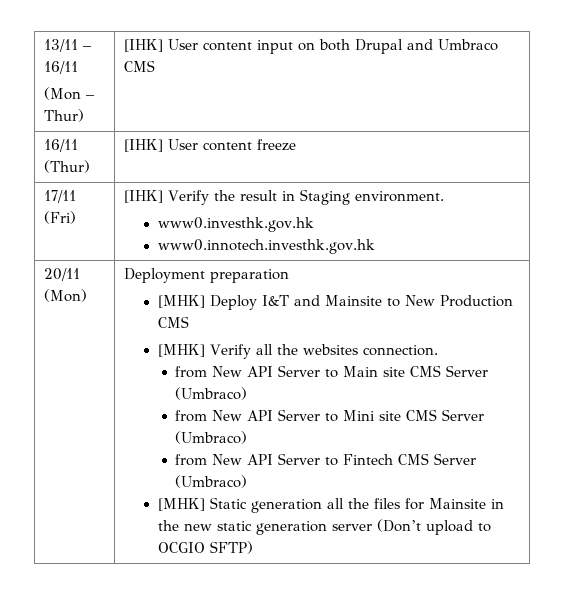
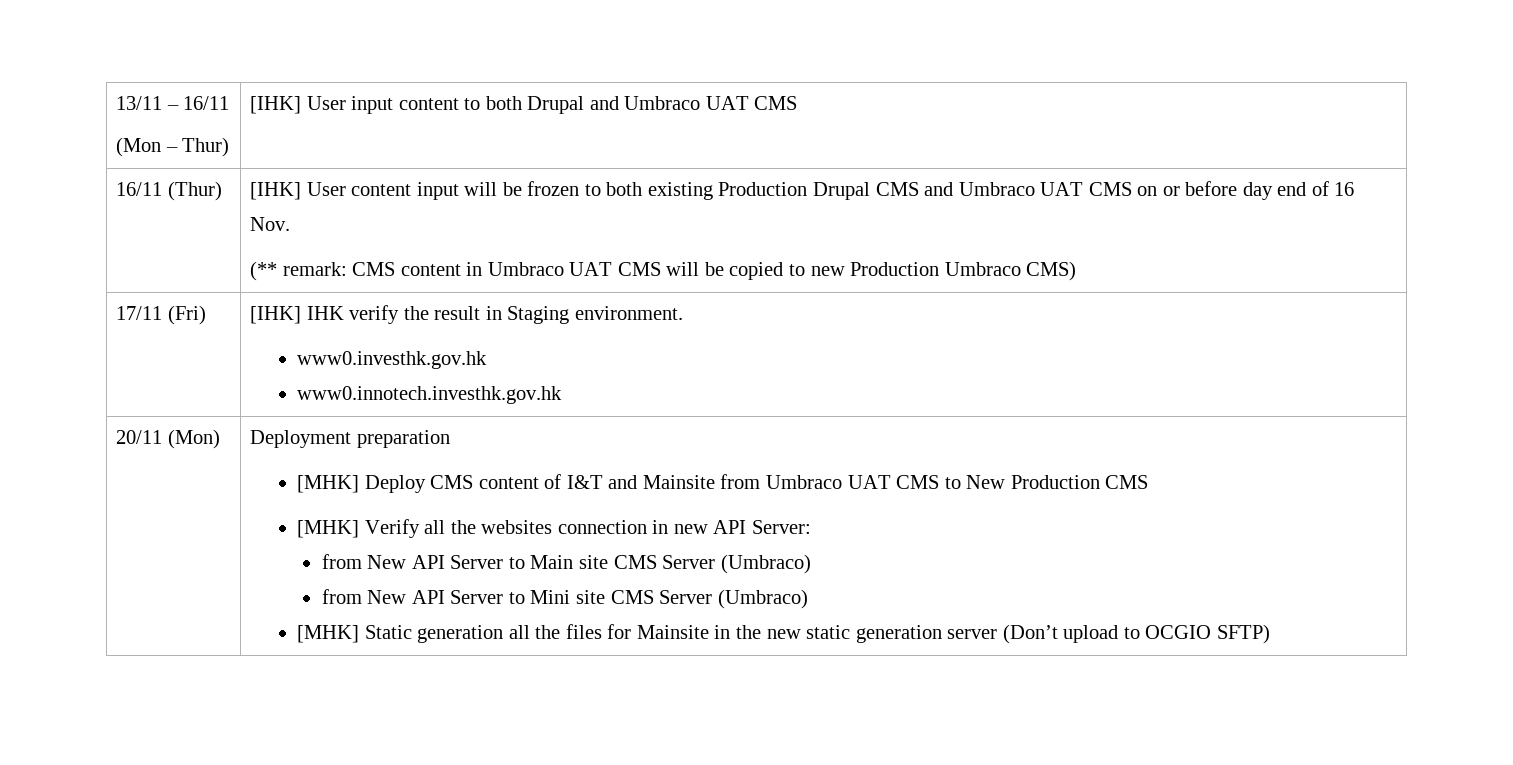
  13/11 – 16/11
- (Mon – Thur) | [IHK] User content input on both Drupal and Umbraco CMS
+ (Mon – Thur) | [IHK] User input content to both Drupal and Umbraco UAT CMS
- [IHK] User content freeze
+ [IHK] User content input will be frozen to both existing Production Drupal CMS and Umbraco UAT CMS on or before day end of 16 Nov.
+ (** remark: CMS content in Umbraco UAT CMS will be copied to new Production Umbraco CMS)
- 17/11 (Fri) | [IHK] Verify the result in Staging environment.
+ 17/11 (Fri) | [IHK] IHK verify the result in Staging environment.
- [MHK] Deploy I&T and Mainsite to New Production CMS
+ [MHK] Deploy CMS content of I&T and Mainsite from Umbraco UAT CMS to New Production CMS
- [MHK] Verify all the websites connection.
+ [MHK] Verify all the websites connection in new API Server:
- from New API Server to Fintech CMS Server (Umbraco)

